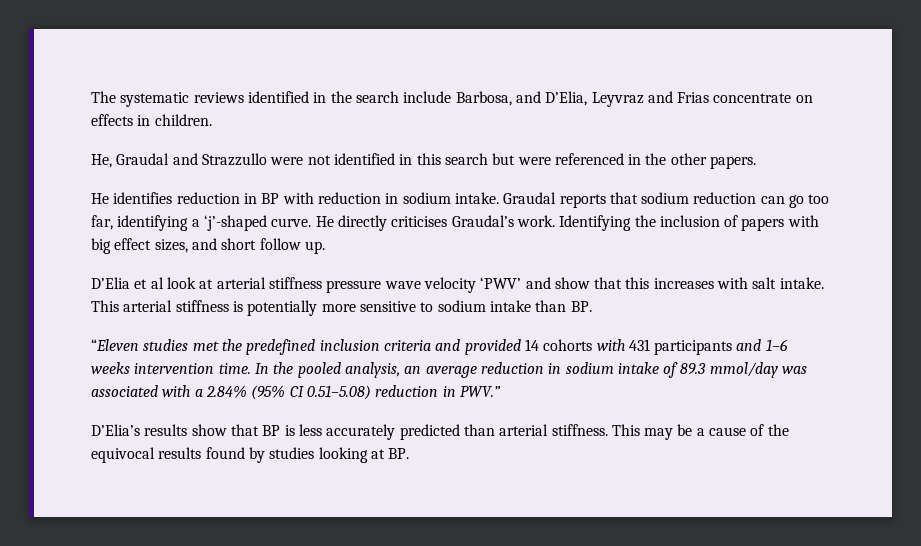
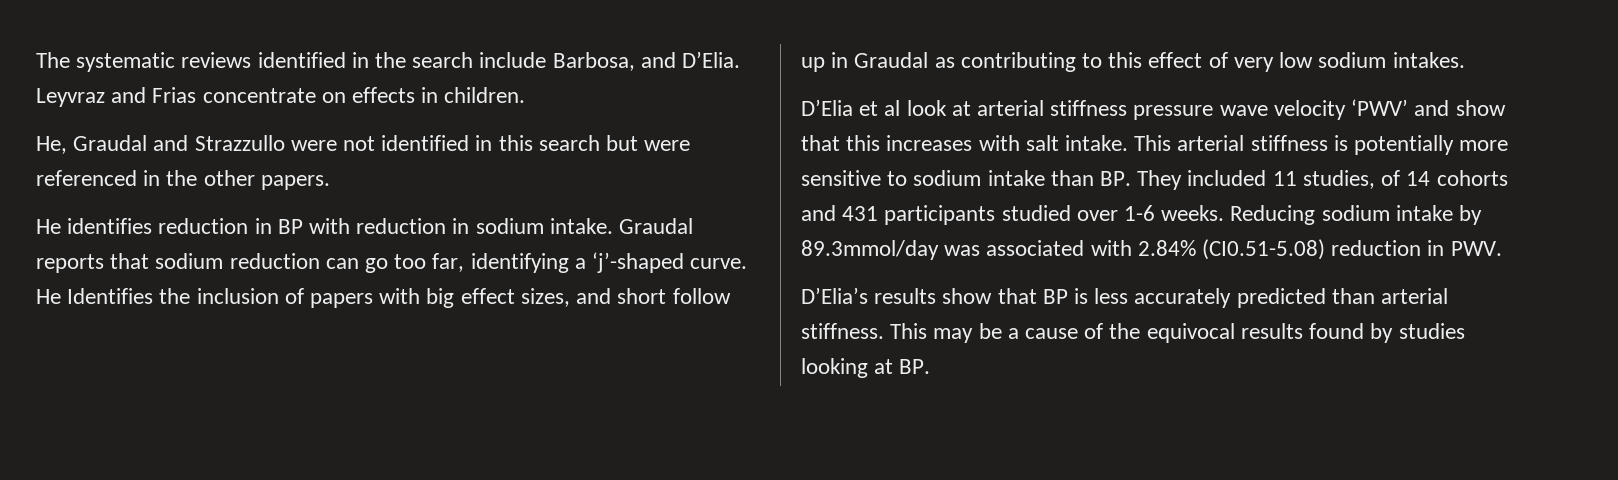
- The systematic reviews identified in the search include Barbosa, and D’Elia, Leyvraz and Frias concentrate on effects in children.
+ The systematic reviews identified in the search include Barbosa, and D’Elia. Leyvraz and Frias concentrate on effects in children.
- He directly criticises Graudal’s work. Identifying the inclusion of papers with big effect sizes, and short follow up.
+ He Identifies the inclusion of papers with big effect sizes, and short follow up in Graudal as contributing to this effect of very low sodium intakes.
- This arterial stiffness is potentially more sensitive to sodium intake than BP.
- “Eleven studies met the predefined inclusion criteria and provided 14 cohorts with 431 participants and 1–6 weeks intervention time. In the pooled analysis, an average reduction in sodium intake of 89.3 mmol/day was associated with a 2.84% (95% CI 0.51–5.08) reduction in PWV.”
+ This arterial stiffness is potentially more sensitive to sodium intake than BP. They included 11 studies, of 14 cohorts and 431 participants studied over 1-6 weeks. Reducing sodium intake by 89.3mmol/day was associated with 2.84% (CI0.51-5.08) reduction in PWV.

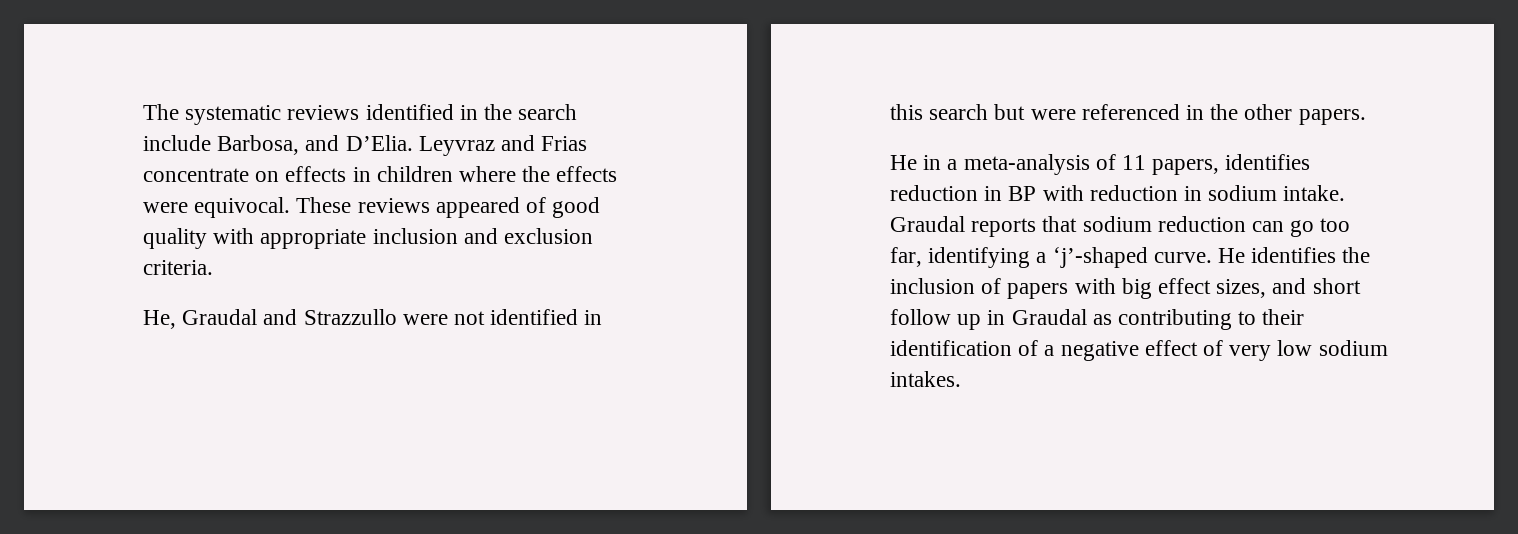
- Leyvraz and Frias concentrate on effects in children.
+ Leyvraz and Frias concentrate on effects in children where the effects were equivocal. These reviews appeared of good quality with appropriate inclusion and exclusion criteria.
- He identifies reduction in BP with reduction in sodium intake.
+ He in a meta-analysis of 11 papers, identifies reduction in BP with reduction in sodium intake.
- He Identifies the inclusion of papers with big effect sizes, and short follow up in Graudal as contributing to this effect of very low sodium intakes.
+ He identifies the inclusion of papers with big effect sizes, and short follow up in Graudal as contributing to their identification of a negative effect of very low sodium intakes.
- D’Elia et al look at arterial stiffness pressure wave velocity ‘PWV’ and show that this increases with salt intake. This arterial stiffness is potentially more sensitive to sodium intake than BP. They included 11 studies, of 14 cohorts and 431 participants studied over 1-6 weeks. Reducing sodium intake by 89.3mmol/day was associated with 2.84% (CI0.51-5.08) reduction in PWV.
- D’Elia’s results show that BP is less accurately predicted than arterial stiffness. This may be a cause of the equivocal results found by studies looking at BP.

